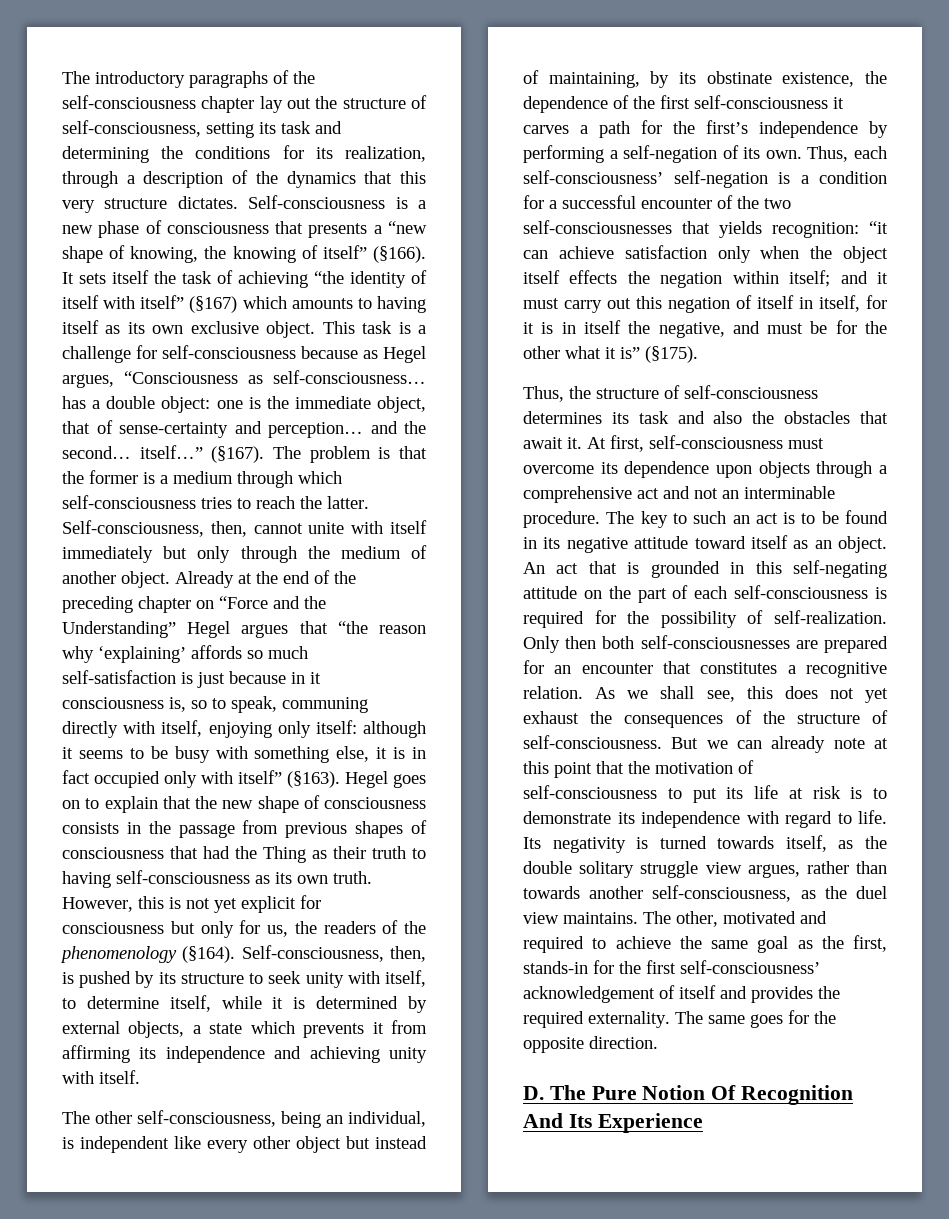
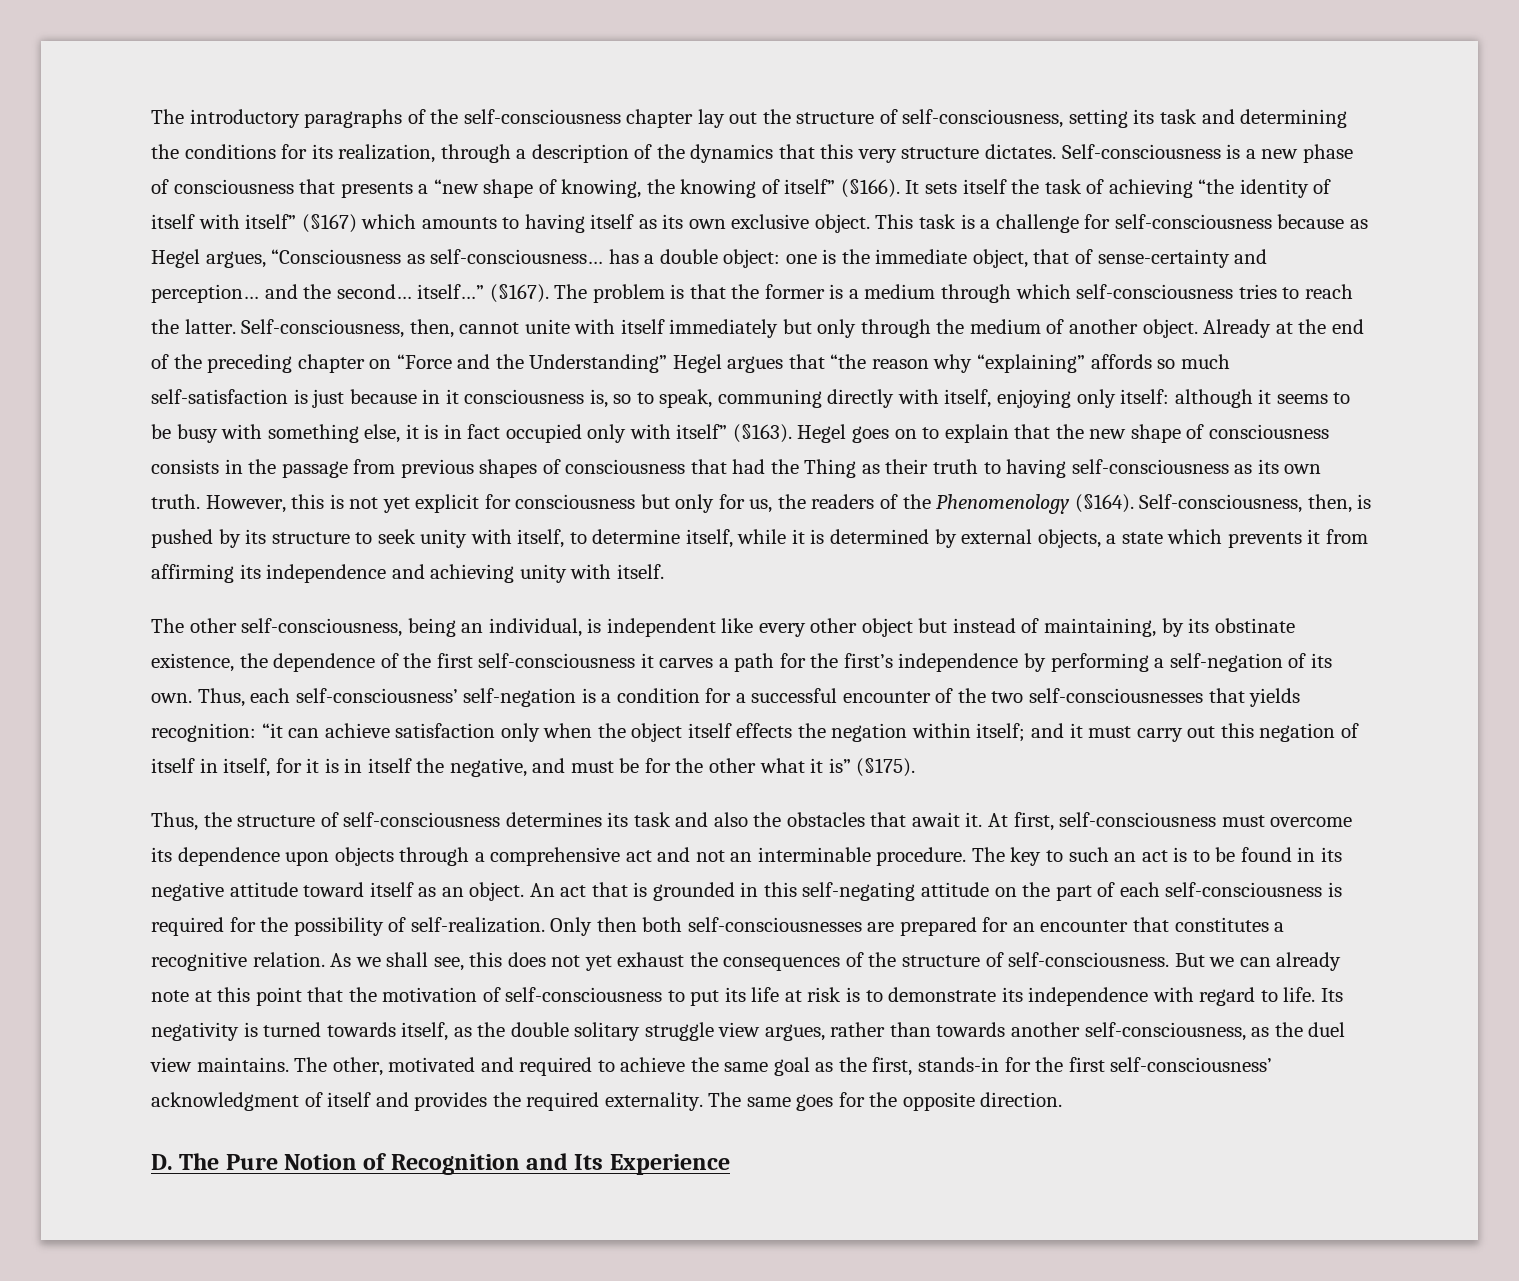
- Already at the end of the preceding chapter on “Force and the Understanding” Hegel argues that “the reason why ‘explaining’ affords so much self-satisfaction is just because in it consciousness is, so to speak, communing directly with itself, enjoying only itself: although it seems to be busy with something else, it is in fact occupied only with itself” (§163).
+ Already at the end of the preceding chapter on “Force and the Understanding” Hegel argues that “the reason why “explaining” affords so much self-satisfaction is just because in it consciousness is, so to speak, communing directly with itself, enjoying only itself: although it seems to be busy with something else, it is in fact occupied only with itself” (§163).
- However, this is not yet explicit for consciousness but only for us, the readers of the phenomenology (§164).
+ However, this is not yet explicit for consciousness but only for us, the readers of the Phenomenology (§164).
- The other, motivated and required to achieve the same goal as the first, stands-in for the first self-consciousness’ acknowledgement of itself and provides the required externality.
+ The other, motivated and required to achieve the same goal as the first, stands-in for the first self-consciousness’ acknowledgment of itself and provides the required externality.
- D. The Pure Notion Of Recognition And Its Experience
+ D. The Pure Notion of Recognition and Its Experience

